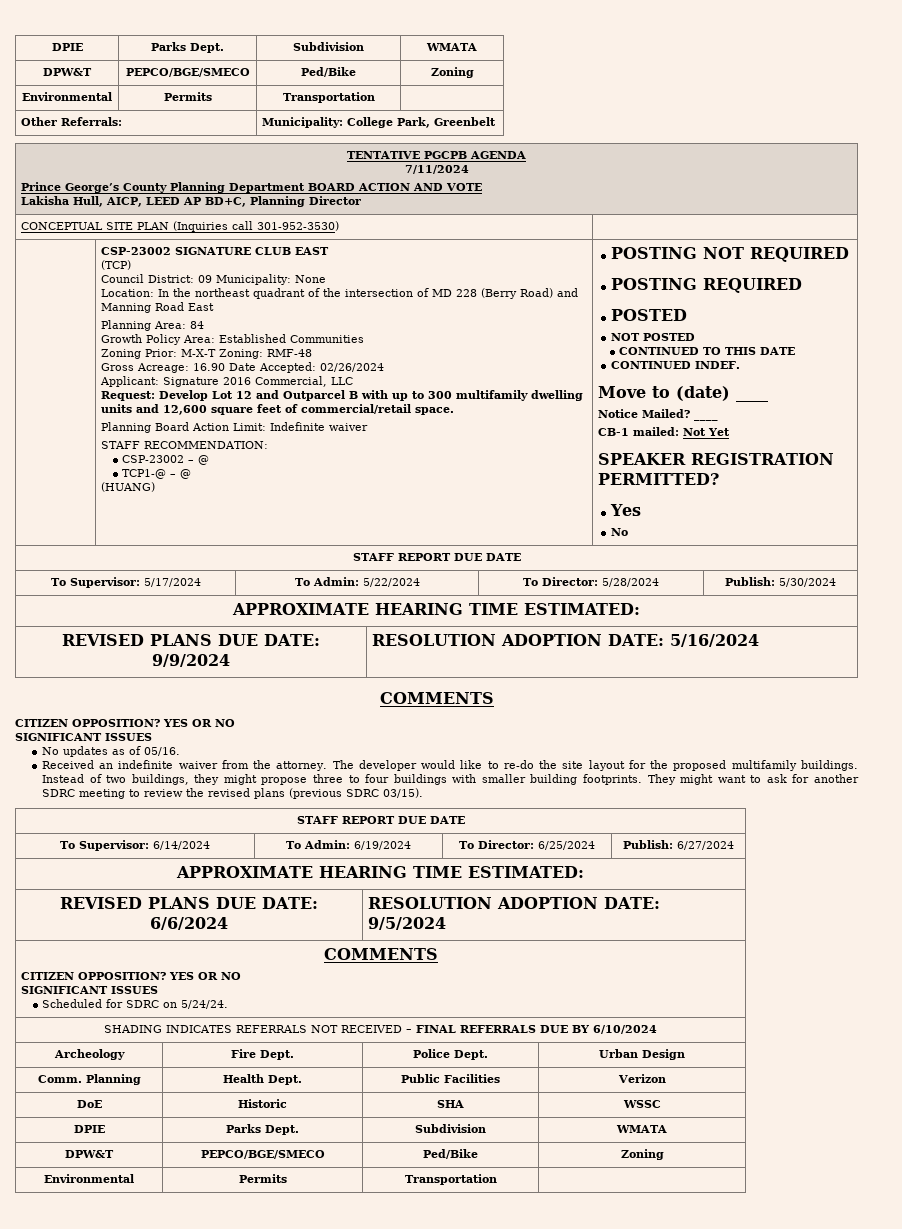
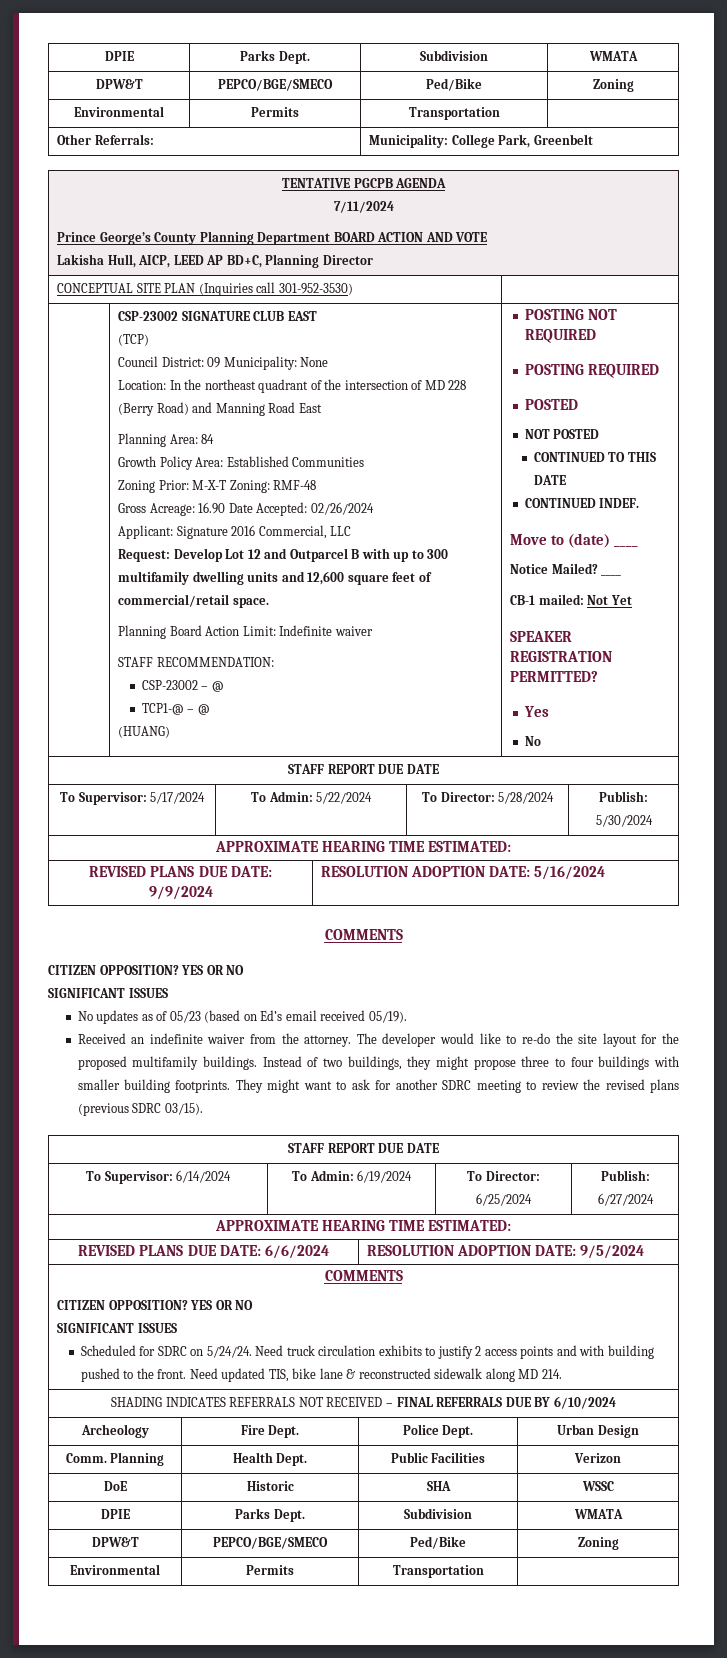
- No updates as of 05/16.
+ No updates as of 05/23 (based on Ed’s email received 05/19).
  REVISED PLANS DUE DATE: 6/6/2024 | RESOLUTION ADOPTION DATE: 9/5/2024
  COMMENTS
  CITIZEN OPPOSITION? YES OR NO
  SIGNIFICANT ISSUES
- Scheduled for SDRC on 5/24/24.
+ Scheduled for SDRC on 5/24/24. Need truck circulation exhibits to justify 2 access points and with building pushed to the front. Need updated TIS, bike lane & reconstructed sidewalk along MD 214.

